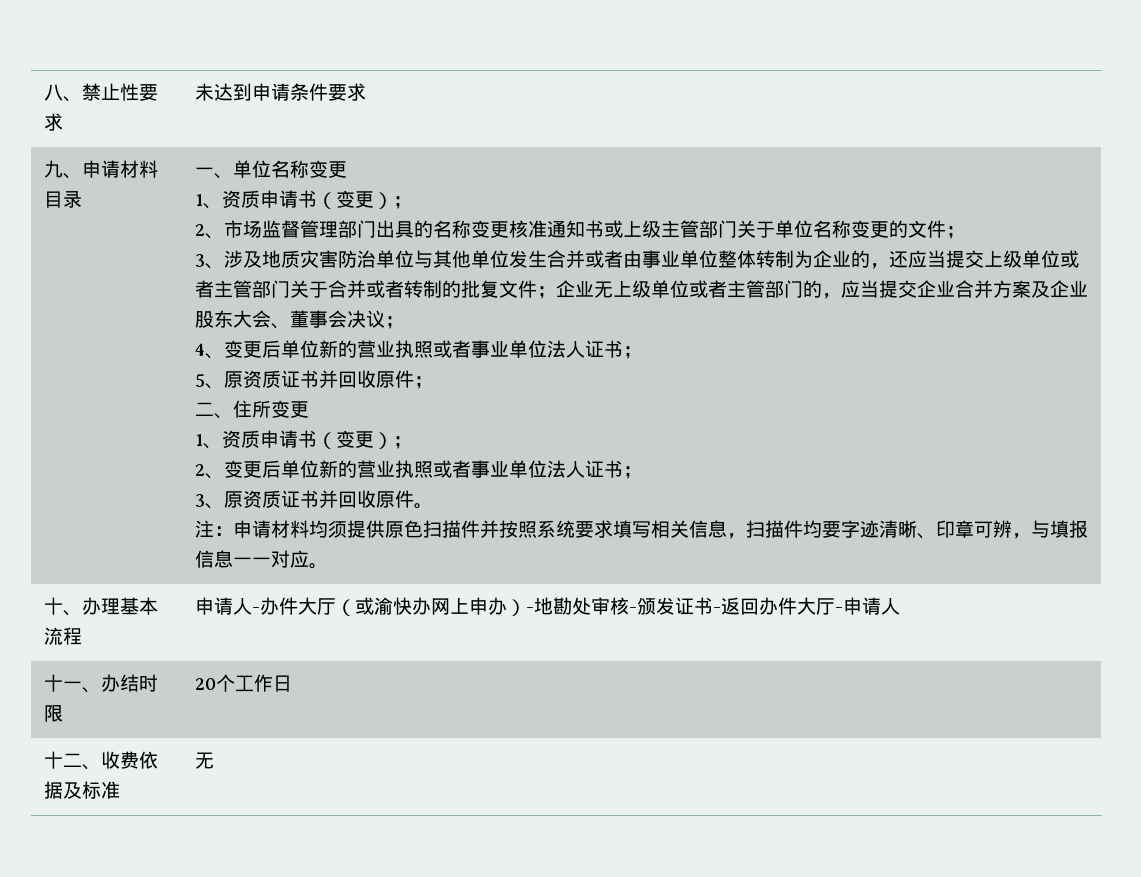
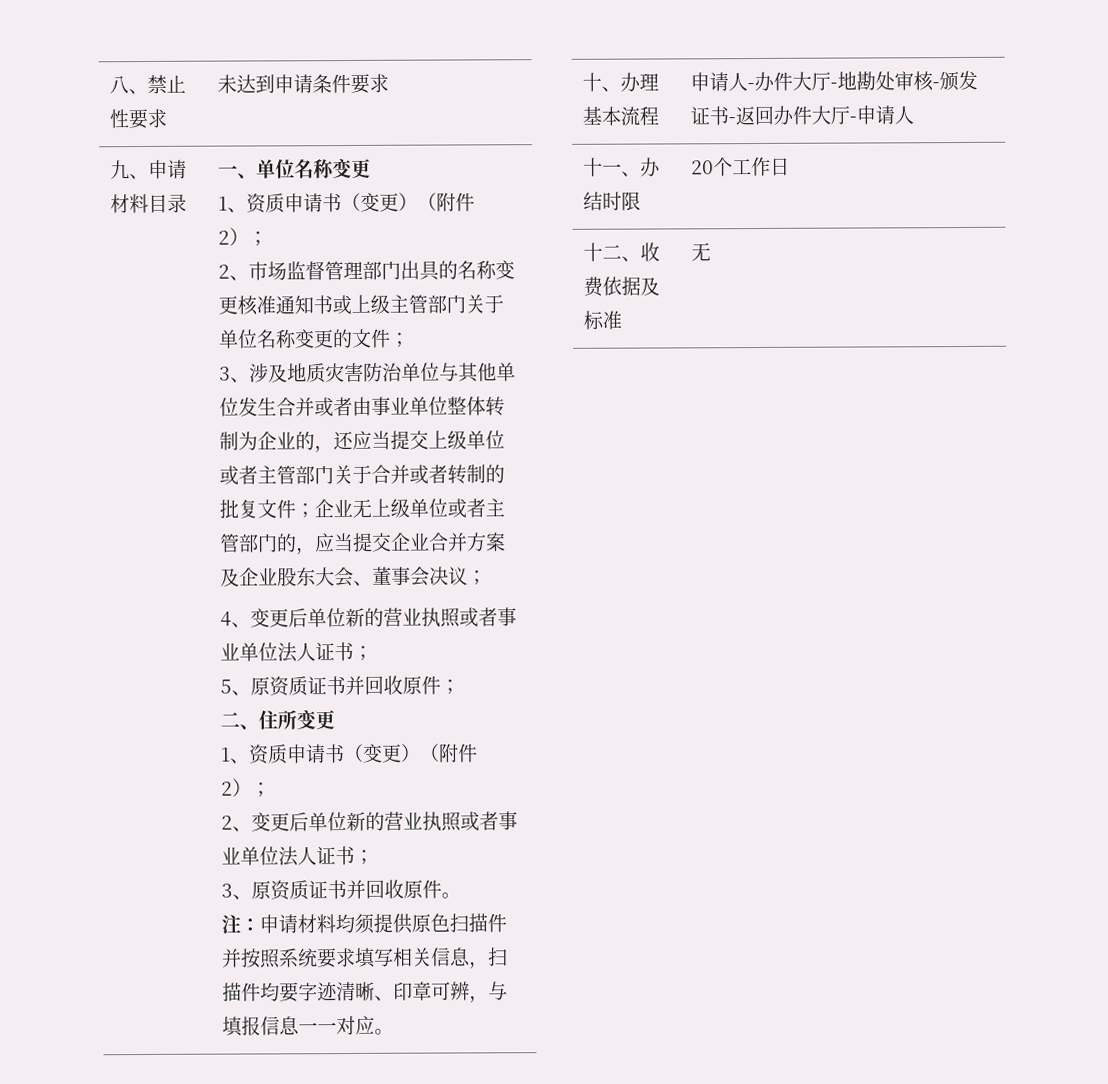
  一、单位名称变更
- 1、资质申请书（变更）；
+ 1、资质申请书（变更）（附件2）；
  二、住所变更
- 1、资质申请书（变更）；
+ 1、资质申请书（变更）（附件2）；
- 十、办理基本流程 | 申请人-办件大厅（或渝快办网上申办）-地勘处审核-颁发证书-返回办件大厅-申请人
+ 十、办理基本流程 | 申请人-办件大厅-地勘处审核-颁发证书-返回办件大厅-申请人

